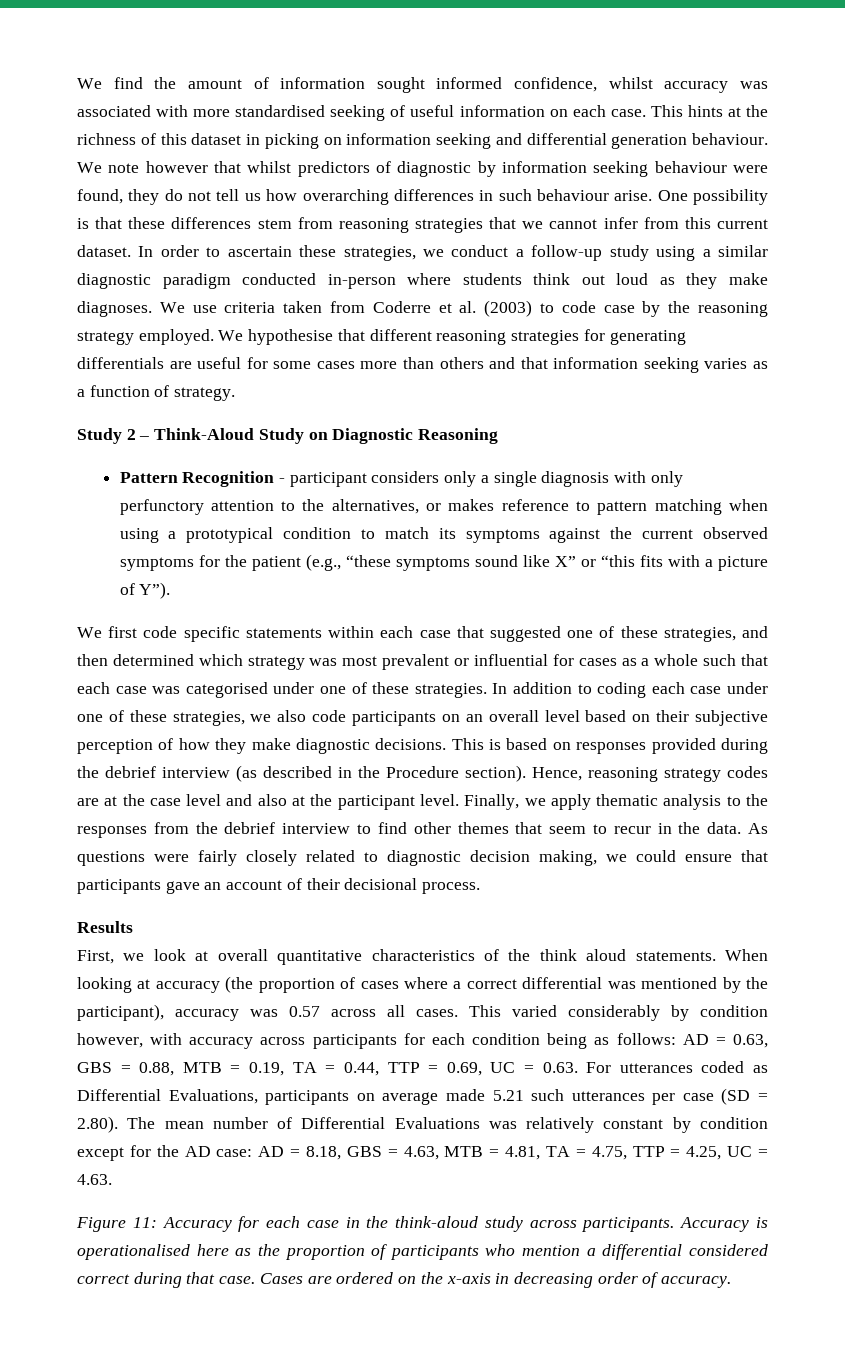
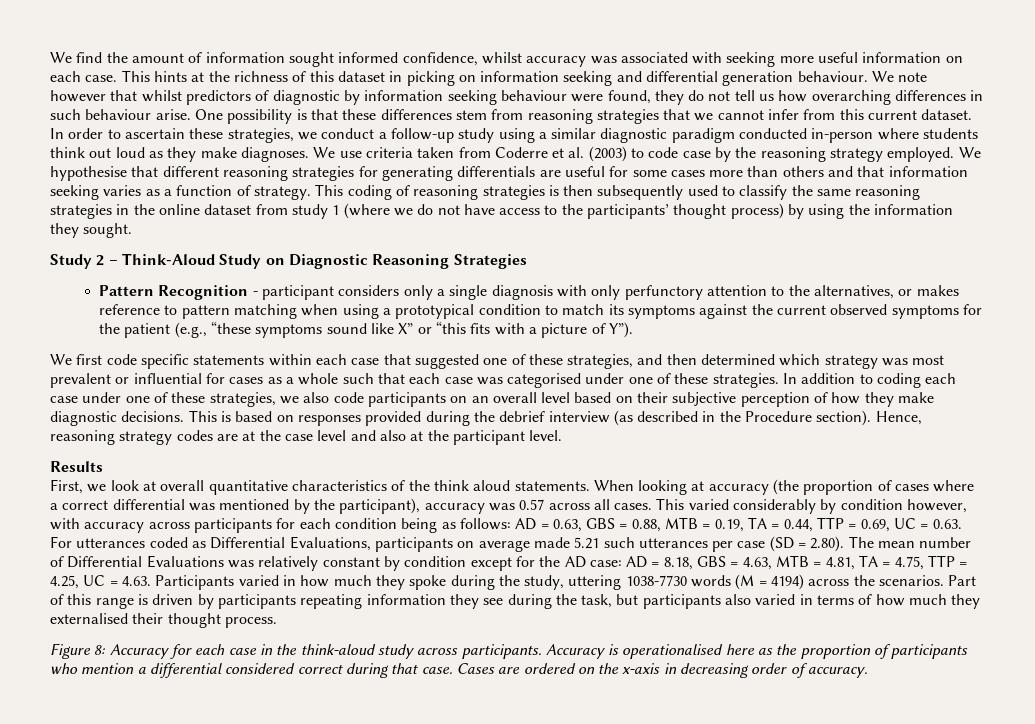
- We find the amount of information sought informed confidence, whilst accuracy was associated with more standardised seeking of useful information on each case.
+ We find the amount of information sought informed confidence, whilst accuracy was associated with seeking more useful information on each case.
+ This coding of reasoning strategies is then subsequently used to classify the same reasoning strategies in the online dataset from study 1 (where we do not have access to the participants’ thought process) by using the information they sought.
- Study 2 – Think-Aloud Study on Diagnostic Reasoning
+ Study 2 – Think-Aloud Study on Diagnostic Reasoning Strategies
- Finally, we apply thematic analysis to the responses from the debrief interview to find other themes that seem to recur in the data. As questions were fairly closely related to diagnostic decision making, we could ensure that participants gave an account of their decisional process.
- AD = 8.18, GBS = 4.63, MTB = 4.81, TA = 4.75, TTP = 4.25, UC = 4.63.
+ AD = 8.18, GBS = 4.63, MTB = 4.81, TA = 4.75, TTP = 4.25, UC = 4.63. Participants varied in how much they spoke during the study, uttering 1038-7730 words (M = 4194) across the scenarios. Part of this range is driven by participants repeating information they see during the task, but participants also varied in terms of how much they externalised their thought process.
- Figure 11: Accuracy for each case in the think-aloud study across participants.
+ Figure 8: Accuracy for each case in the think-aloud study across participants.

